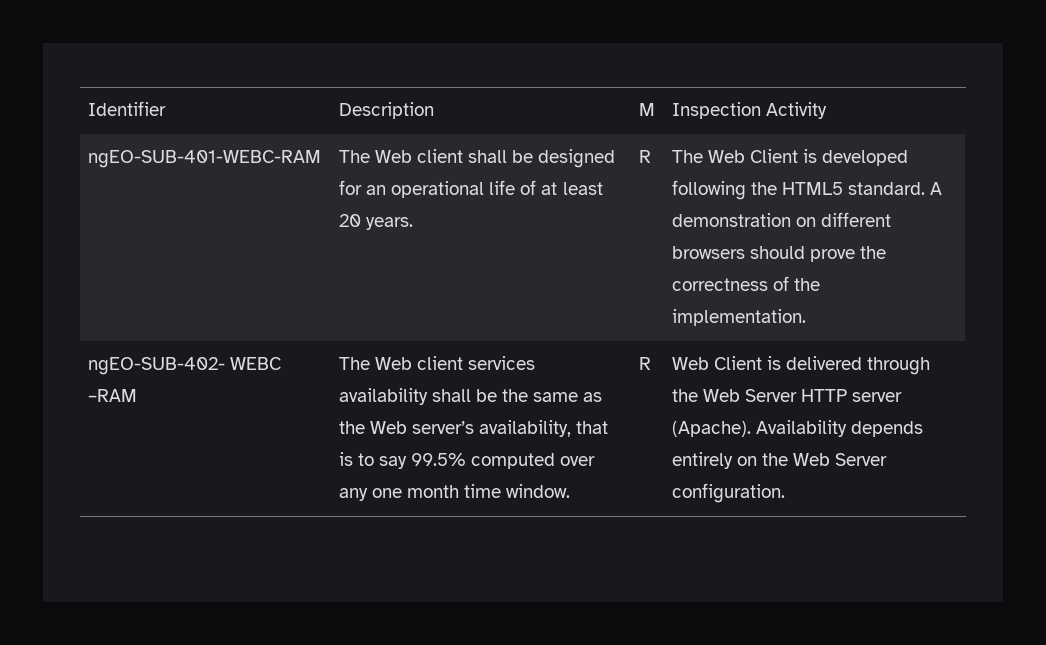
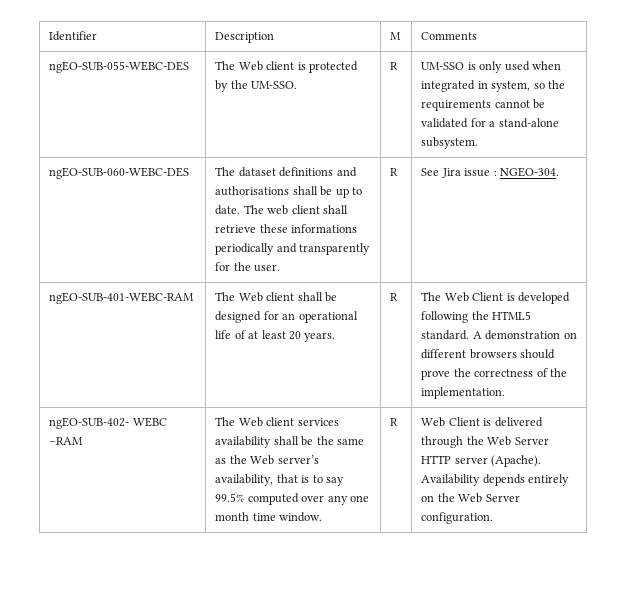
- Identifier | Description | M | Inspection Activity
+ Identifier | Description | M | Comments
+ ngEO-SUB-055-WEBC-DES | The Web client is protected by the UM-SSO. | R | UM-SSO is only used when integrated in system, so the requirements cannot be validated for a stand-alone subsystem.
+ ngEO-SUB-060-WEBC-DES | The dataset definitions and authorisations shall be up to date. The web client shall retrieve these informations periodically and transparently for the user. | R | See Jira issue : NGEO-304.

